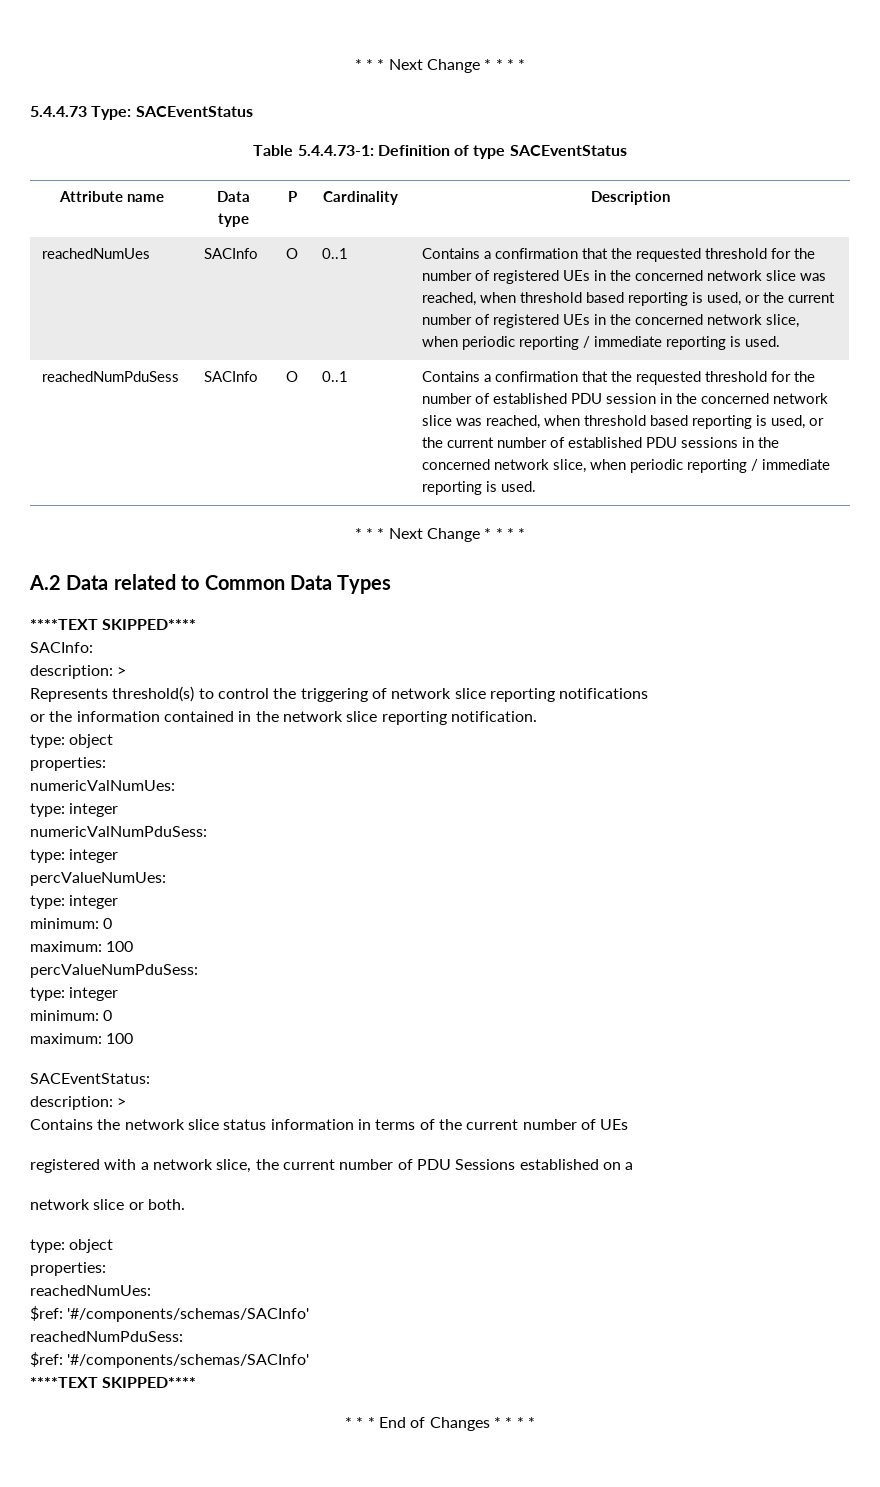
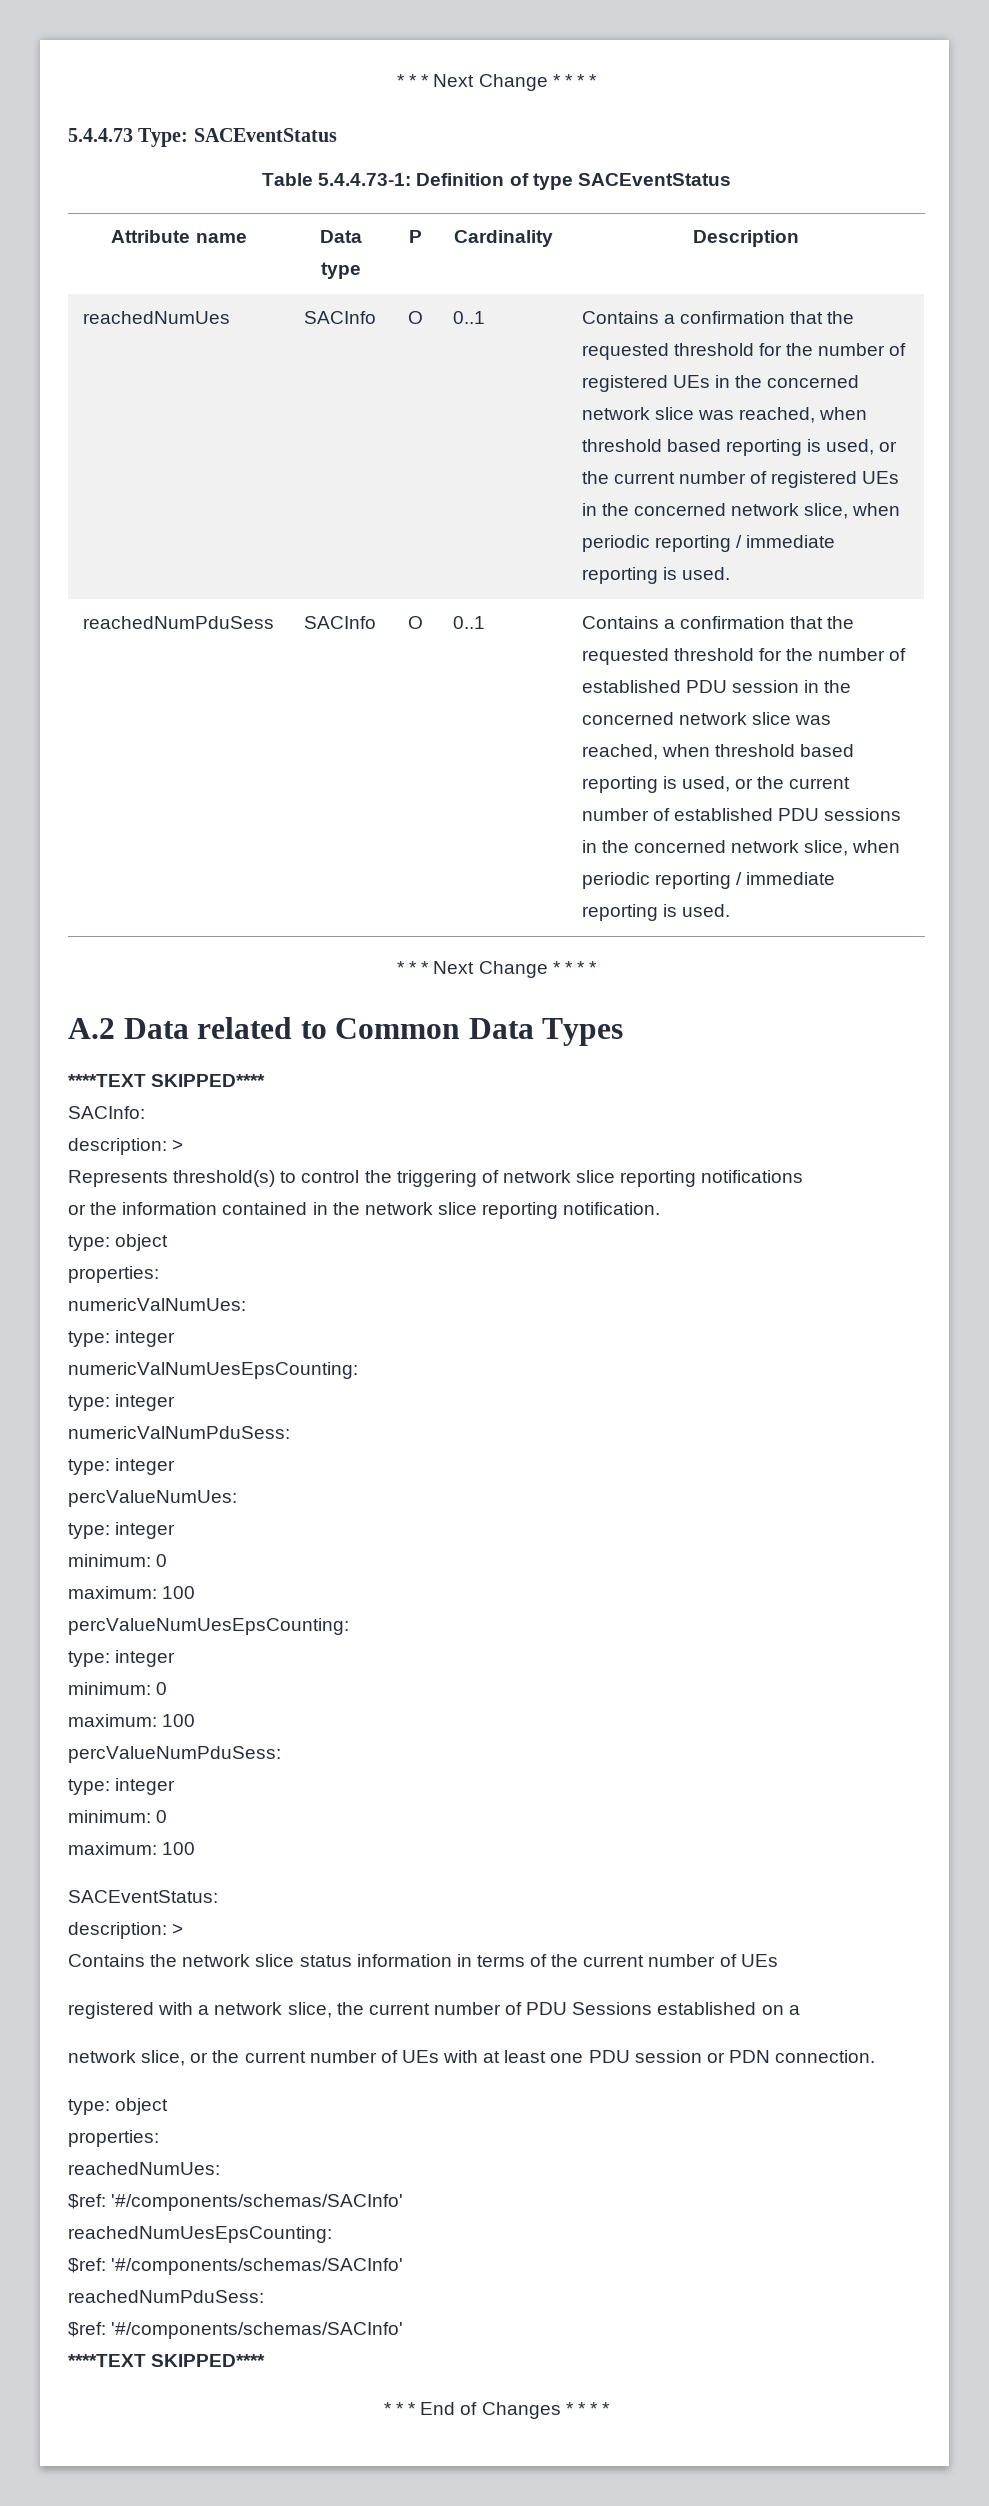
+ numericValNumUesEpsCounting:
+ type: integer
+ percValueNumUesEpsCounting:
+ type: integer
+ minimum: 0
+ maximum: 100
- network slice or both.
+ network slice, or the current number of UEs with at least one PDU session or PDN connection.
+ reachedNumUesEpsCounting:
+ $ref: '#/components/schemas/SACInfo'

